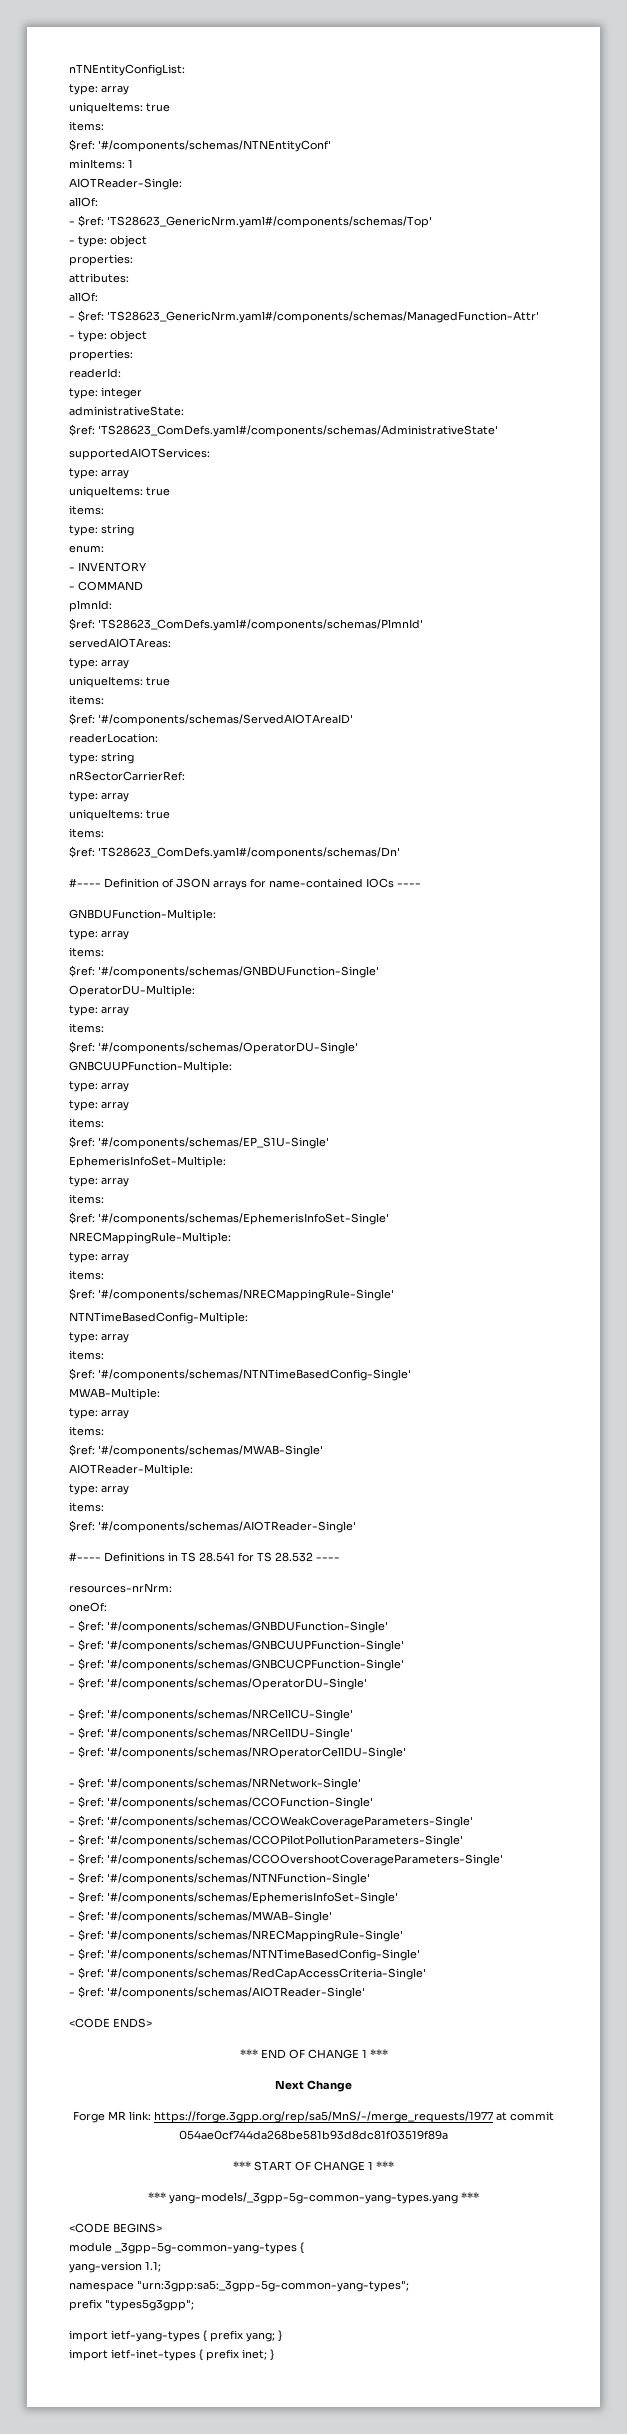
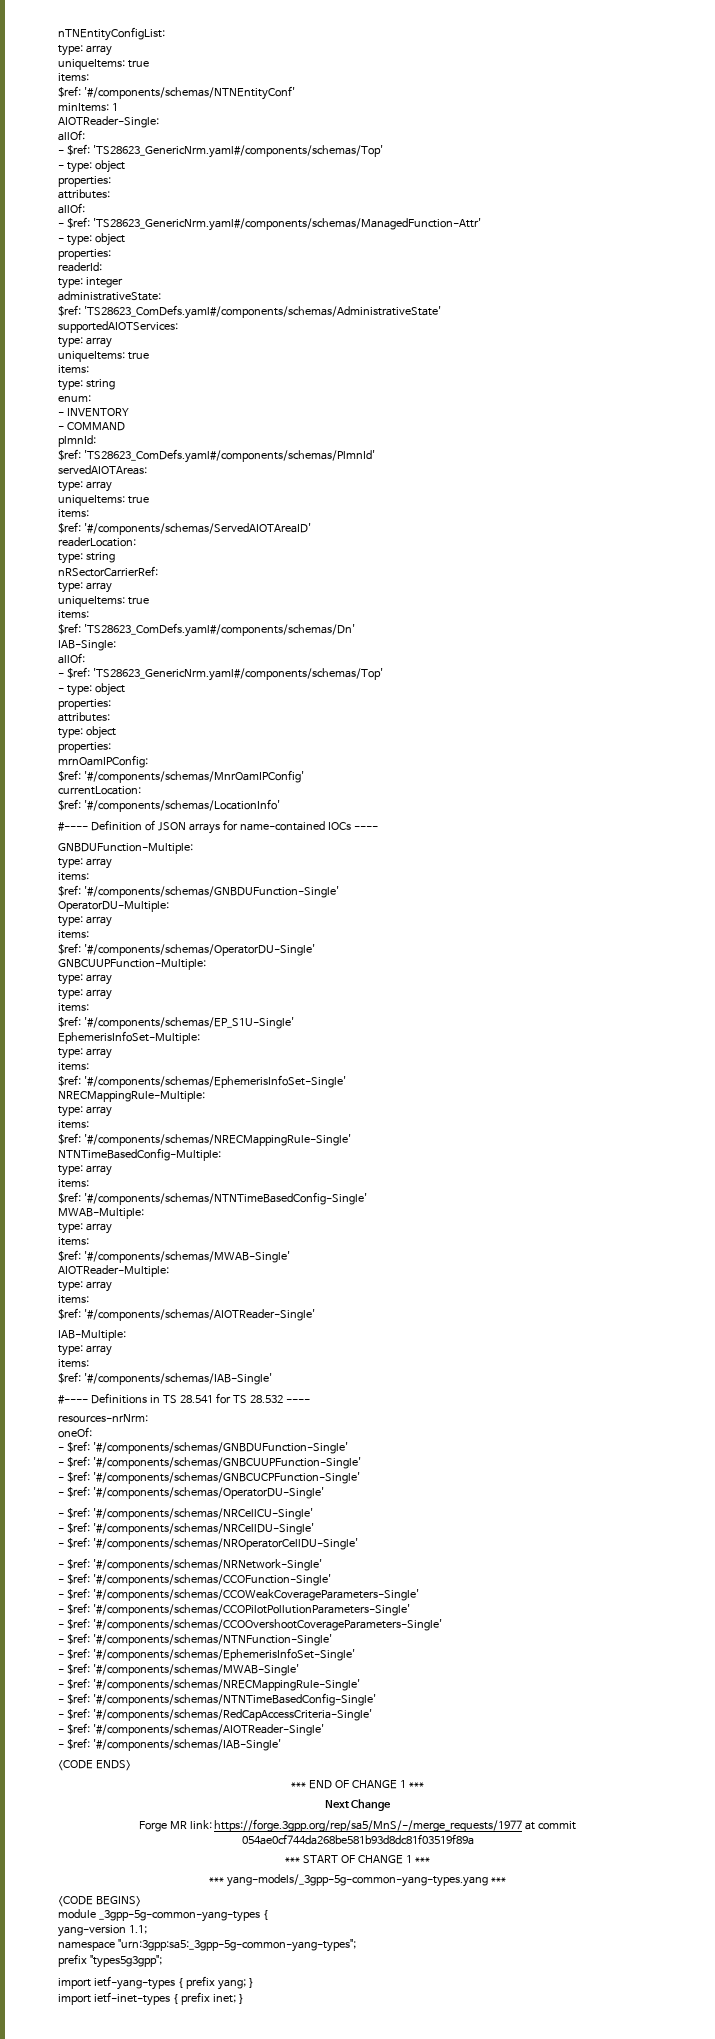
+ IAB-Single:
+ allOf:
+ - $ref: 'TS28623_GenericNrm.yaml#/components/schemas/Top'
+ - type: object
+ properties:
+ attributes:
+ type: object
+ properties:
+ mrnOamIPConfig:
+ $ref: '#/components/schemas/MnrOamIPConfig'
+ currentLocation:
+ $ref: '#/components/schemas/LocationInfo'
+ IAB-Multiple:
+ type: array
+ items:
+ $ref: '#/components/schemas/IAB-Single'
+ - $ref: '#/components/schemas/IAB-Single'

